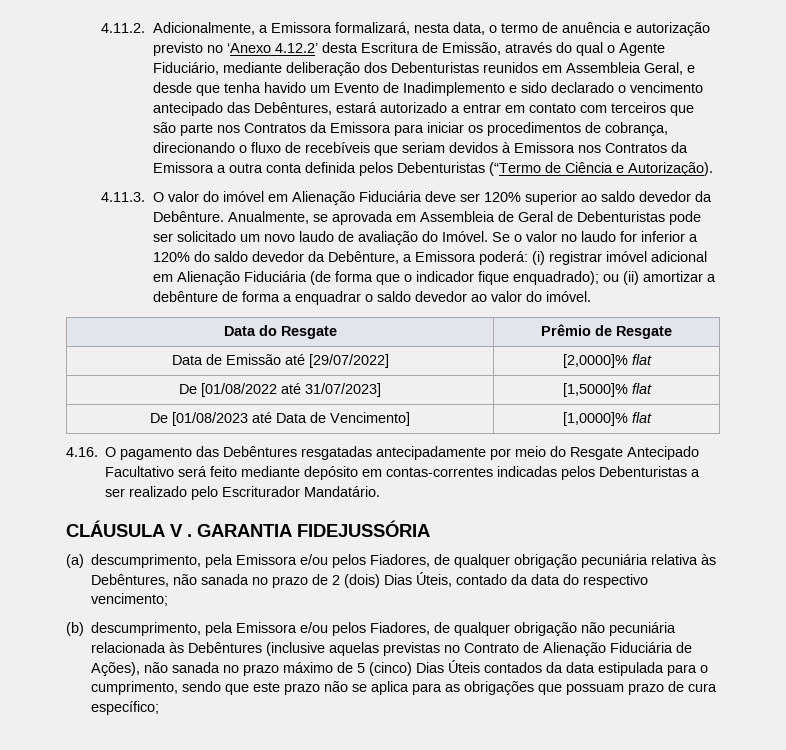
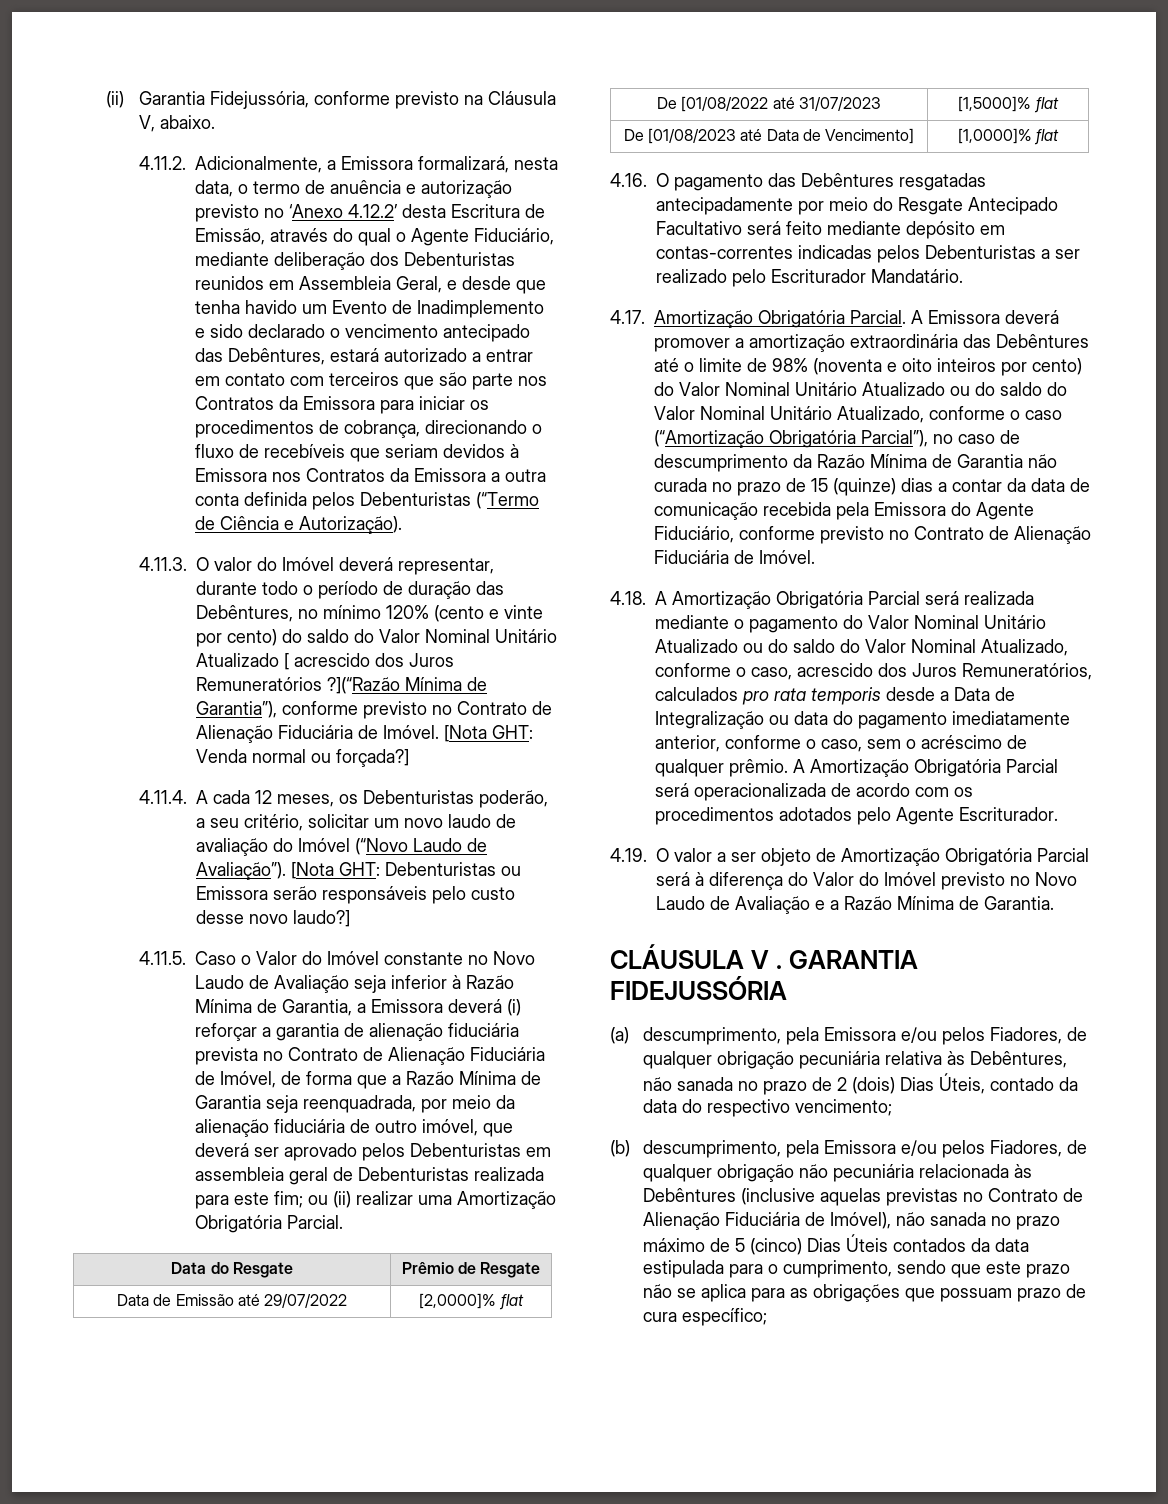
+ (ii) Garantia Fidejussória, conforme previsto na Cláusula V, abaixo.
- 4.11.3. O valor do imóvel em Alienação Fiduciária deve ser 120% superior ao saldo devedor da Debênture. Anualmente, se aprovada em Assembleia de Geral de Debenturistas pode ser solicitado um novo laudo de avaliação do Imóvel. Se o valor no laudo for inferior a 120% do saldo devedor da Debênture, a Emissora poderá: (i) registrar imóvel adicional em Alienação Fiduciária (de forma que o indicador fique enquadrado); ou (ii) amortizar a debênture de forma a enquadrar o saldo devedor ao valor do imóvel.
+ 4.11.3. O valor do Imóvel deverá representar, durante todo o período de duração das Debêntures, no mínimo 120% (cento e vinte por cento) do saldo do Valor Nominal Unitário Atualizado [ acrescido dos Juros Remuneratórios ?](“Razão Mínima de Garantia”), conforme previsto no Contrato de Alienação Fiduciária de Imóvel. [Nota GHT: Venda normal ou forçada?]
+ 4.11.4. A cada 12 meses, os Debenturistas poderão, a seu critério, solicitar um novo laudo de avaliação do Imóvel (“Novo Laudo de Avaliação”). [Nota GHT: Debenturistas ou Emissora serão responsáveis pelo custo desse novo laudo?]
+ 4.11.5. Caso o Valor do Imóvel constante no Novo Laudo de Avaliação seja inferior à Razão Mínima de Garantia, a Emissora deverá (i) reforçar a garantia de alienação fiduciária prevista no Contrato de Alienação Fiduciária de Imóvel, de forma que a Razão Mínima de Garantia seja reenquadrada, por meio da alienação fiduciária de outro imóvel, que deverá ser aprovado pelos Debenturistas em assembleia geral de Debenturistas realizada para este fim; ou (ii) realizar uma Amortização Obrigatória Parcial.
- Data de Emissão até [29/07/2022] | [2,0000]% flat
+ Data de Emissão até 29/07/2022 | [2,0000]% flat
- De [01/08/2022 até 31/07/2023] | [1,5000]% flat
+ De [01/08/2022 até 31/07/2023 | [1,5000]% flat
+ 4.17. Amortização Obrigatória Parcial. A Emissora deverá promover a amortização extraordinária das Debêntures até o limite de 98% (noventa e oito inteiros por cento) do Valor Nominal Unitário Atualizado ou do saldo do Valor Nominal Unitário Atualizado, conforme o caso (“Amortização Obrigatória Parcial”), no caso de descumprimento da Razão Mínima de Garantia não curada no prazo de 15 (quinze) dias a contar da data de comunicação recebida pela Emissora do Agente Fiduciário, conforme previsto no Contrato de Alienação Fiduciária de Imóvel.
+ 4.18. A Amortização Obrigatória Parcial será realizada mediante o pagamento do Valor Nominal Unitário Atualizado ou do saldo do Valor Nominal Atualizado, conforme o caso, acrescido dos Juros Remuneratórios, calculados pro rata temporis desde a Data de Integralização ou data do pagamento imediatamente anterior, conforme o caso, sem o acréscimo de qualquer prêmio. A Amortização Obrigatória Parcial será operacionalizada de acordo com os procedimentos adotados pelo Agente Escriturador.
+ 4.19. O valor a ser objeto de Amortização Obrigatória Parcial será à diferença do Valor do Imóvel previsto no Novo Laudo de Avaliação e a Razão Mínima de Garantia.
- (b) descumprimento, pela Emissora e/ou pelos Fiadores, de qualquer obrigação não pecuniária relacionada às Debêntures (inclusive aquelas previstas no Contrato de Alienação Fiduciária de Ações), não sanada no prazo máximo de 5 (cinco) Dias Úteis contados da data estipulada para o cumprimento, sendo que este prazo não se aplica para as obrigações que possuam prazo de cura específico;
+ (b) descumprimento, pela Emissora e/ou pelos Fiadores, de qualquer obrigação não pecuniária relacionada às Debêntures (inclusive aquelas previstas no Contrato de Alienação Fiduciária de Imóvel), não sanada no prazo máximo de 5 (cinco) Dias Úteis contados da data estipulada para o cumprimento, sendo que este prazo não se aplica para as obrigações que possuam prazo de cura específico;

